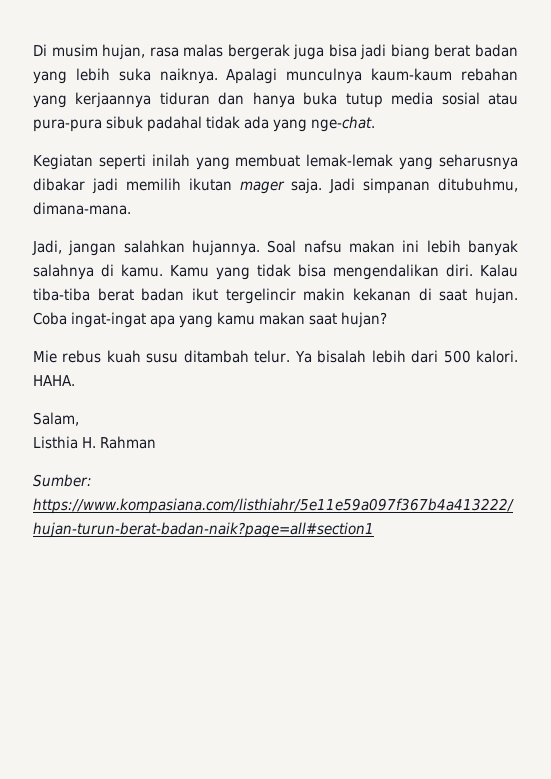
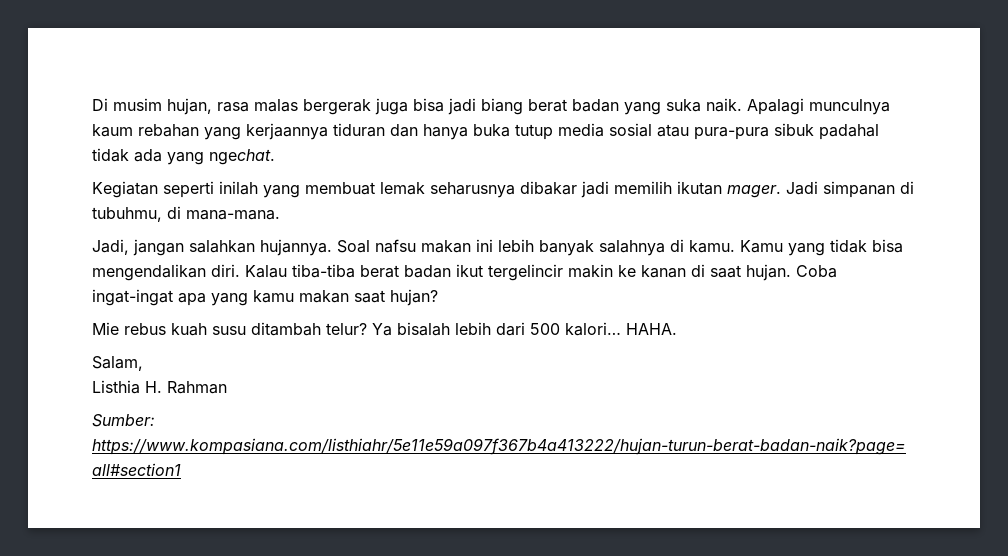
- Di musim hujan, rasa malas bergerak juga bisa jadi biang berat badan yang lebih suka naiknya.
+ Di musim hujan, rasa malas bergerak juga bisa jadi biang berat badan yang suka naik.
- Apalagi munculnya kaum-kaum rebahan yang kerjaannya tiduran dan hanya buka tutup media sosial atau pura-pura sibuk padahal tidak ada yang nge-chat.
+ Apalagi munculnya kaum rebahan yang kerjaannya tiduran dan hanya buka tutup media sosial atau pura-pura sibuk padahal tidak ada yang ngechat.
- Kegiatan seperti inilah yang membuat lemak-lemak yang seharusnya dibakar jadi memilih ikutan mager saja. Jadi simpanan ditubuhmu, dimana-mana.
+ Kegiatan seperti inilah yang membuat lemak seharusnya dibakar jadi memilih ikutan mager. Jadi simpanan di tubuhmu, di mana-mana.
- Kalau tiba-tiba berat badan ikut tergelincir makin kekanan di saat hujan.
+ Kalau tiba-tiba berat badan ikut tergelincir makin ke kanan di saat hujan.
- Mie rebus kuah susu ditambah telur.
+ Mie rebus kuah susu ditambah telur?
- Ya bisalah lebih dari 500 kalori.
+ Ya bisalah lebih dari 500 kalori…

